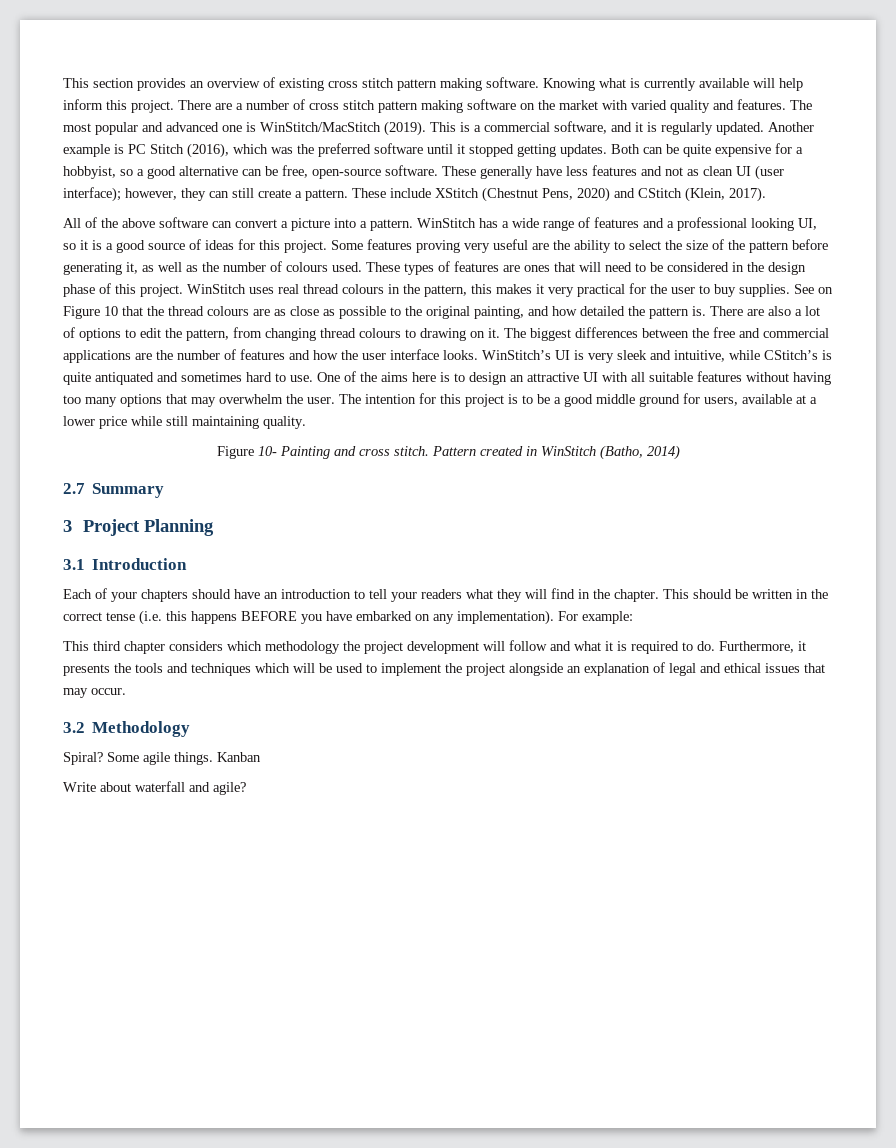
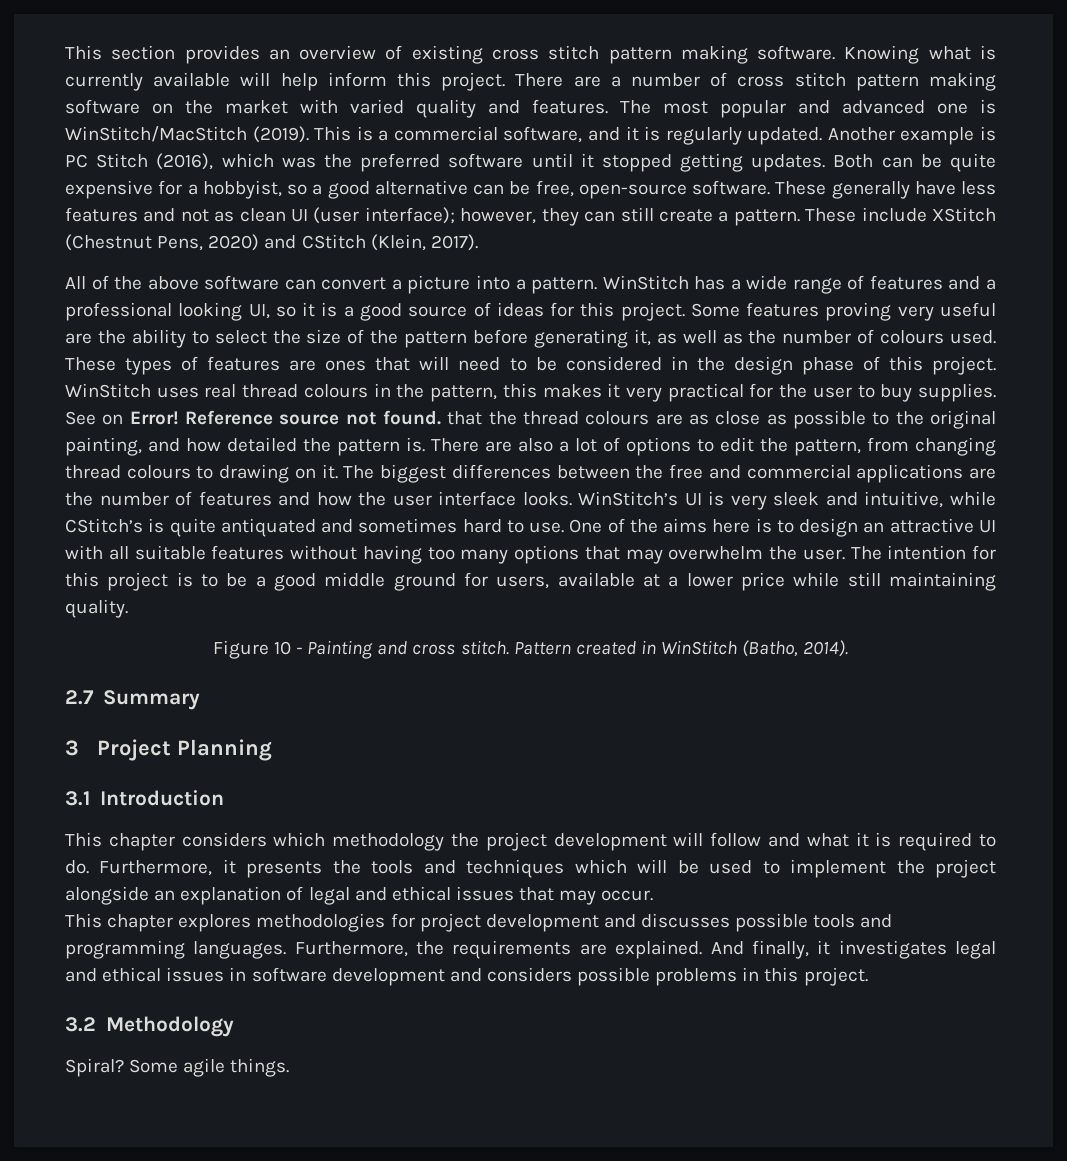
- See on Figure 10 that the thread colours are as close as possible to the original painting, and how detailed the pattern is.
+ See on Error! Reference source not found. that the thread colours are as close as possible to the original painting, and how detailed the pattern is.
- Figure 10- Painting and cross stitch.
+ Figure 10 - Painting and cross stitch.
- Pattern created in WinStitch (Batho, 2014)
+ Pattern created in WinStitch (Batho, 2014).
- Each of your chapters should have an introduction to tell your readers what they will find in the chapter. This should be written in the correct tense (i.e. this happens BEFORE you have embarked on any implementation). For example:
- This third chapter considers which methodology the project development will follow and what it is required to do.
+ This chapter considers which methodology the project development will follow and what it is required to do.
+ This chapter explores methodologies for project development and discusses possible tools and programming languages. Furthermore, the requirements are explained. And finally, it investigates legal and ethical issues in software development and considers possible problems in this project.
- Kanban
- Write about waterfall and agile?

